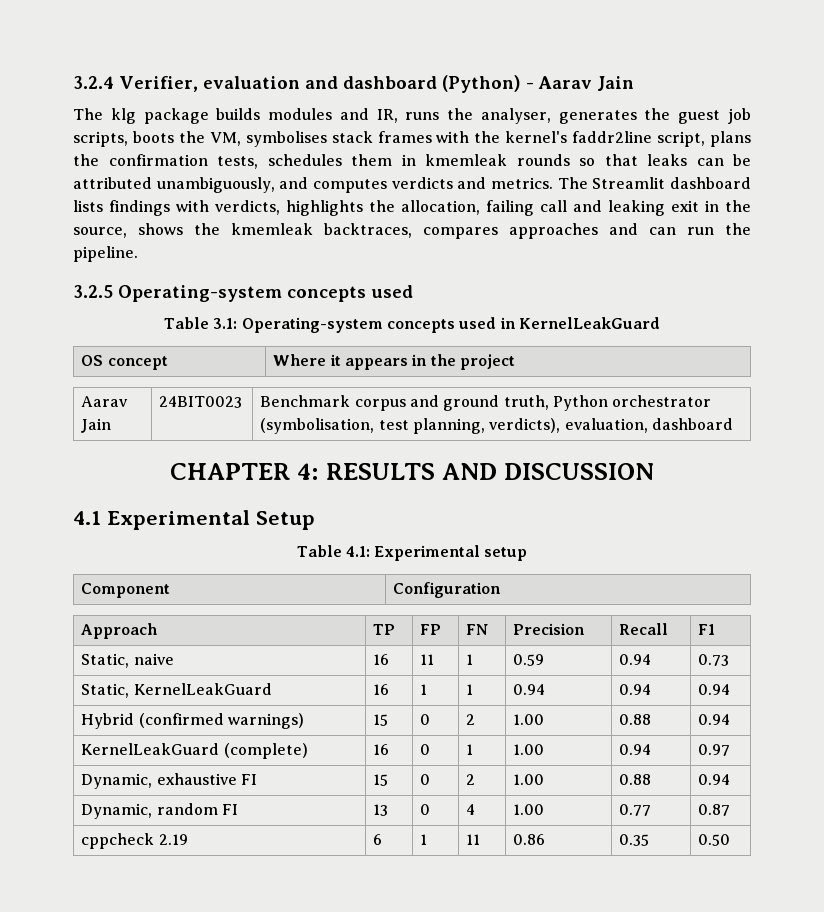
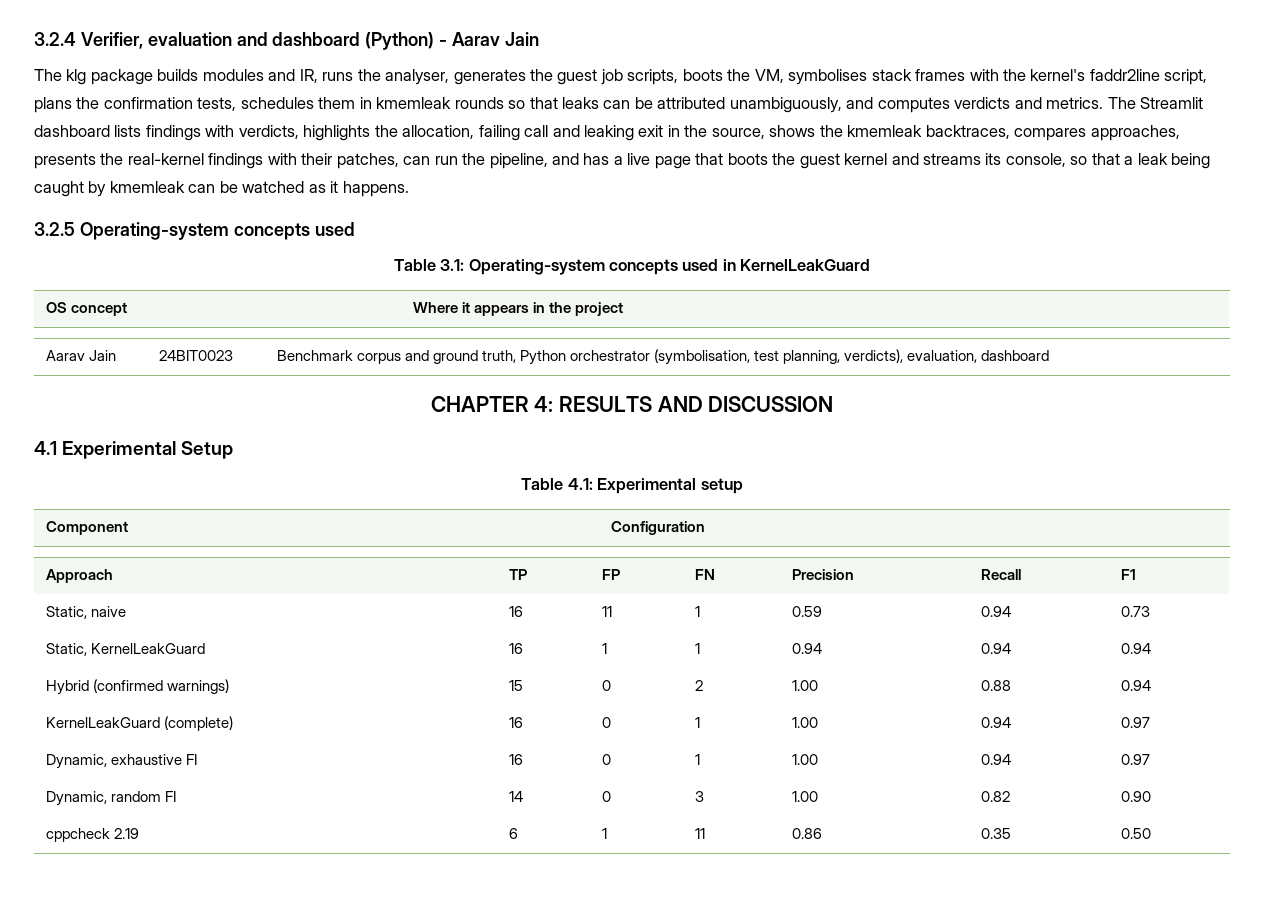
- The Streamlit dashboard lists findings with verdicts, highlights the allocation, failing call and leaking exit in the source, shows the kmemleak backtraces, compares approaches and can run the pipeline.
+ The Streamlit dashboard lists findings with verdicts, highlights the allocation, failing call and leaking exit in the source, shows the kmemleak backtraces, compares approaches, presents the real-kernel findings with their patches, can run the pipeline, and has a live page that boots the guest kernel and streams its console, so that a leak being caught by kmemleak can be watched as it happens.
- Dynamic, exhaustive FI | 15 | 0 | 2 | 1.00 | 0.88 | 0.94
+ Dynamic, exhaustive FI | 16 | 0 | 1 | 1.00 | 0.94 | 0.97
- Dynamic, random FI | 13 | 0 | 4 | 1.00 | 0.77 | 0.87
+ Dynamic, random FI | 14 | 0 | 3 | 1.00 | 0.82 | 0.90

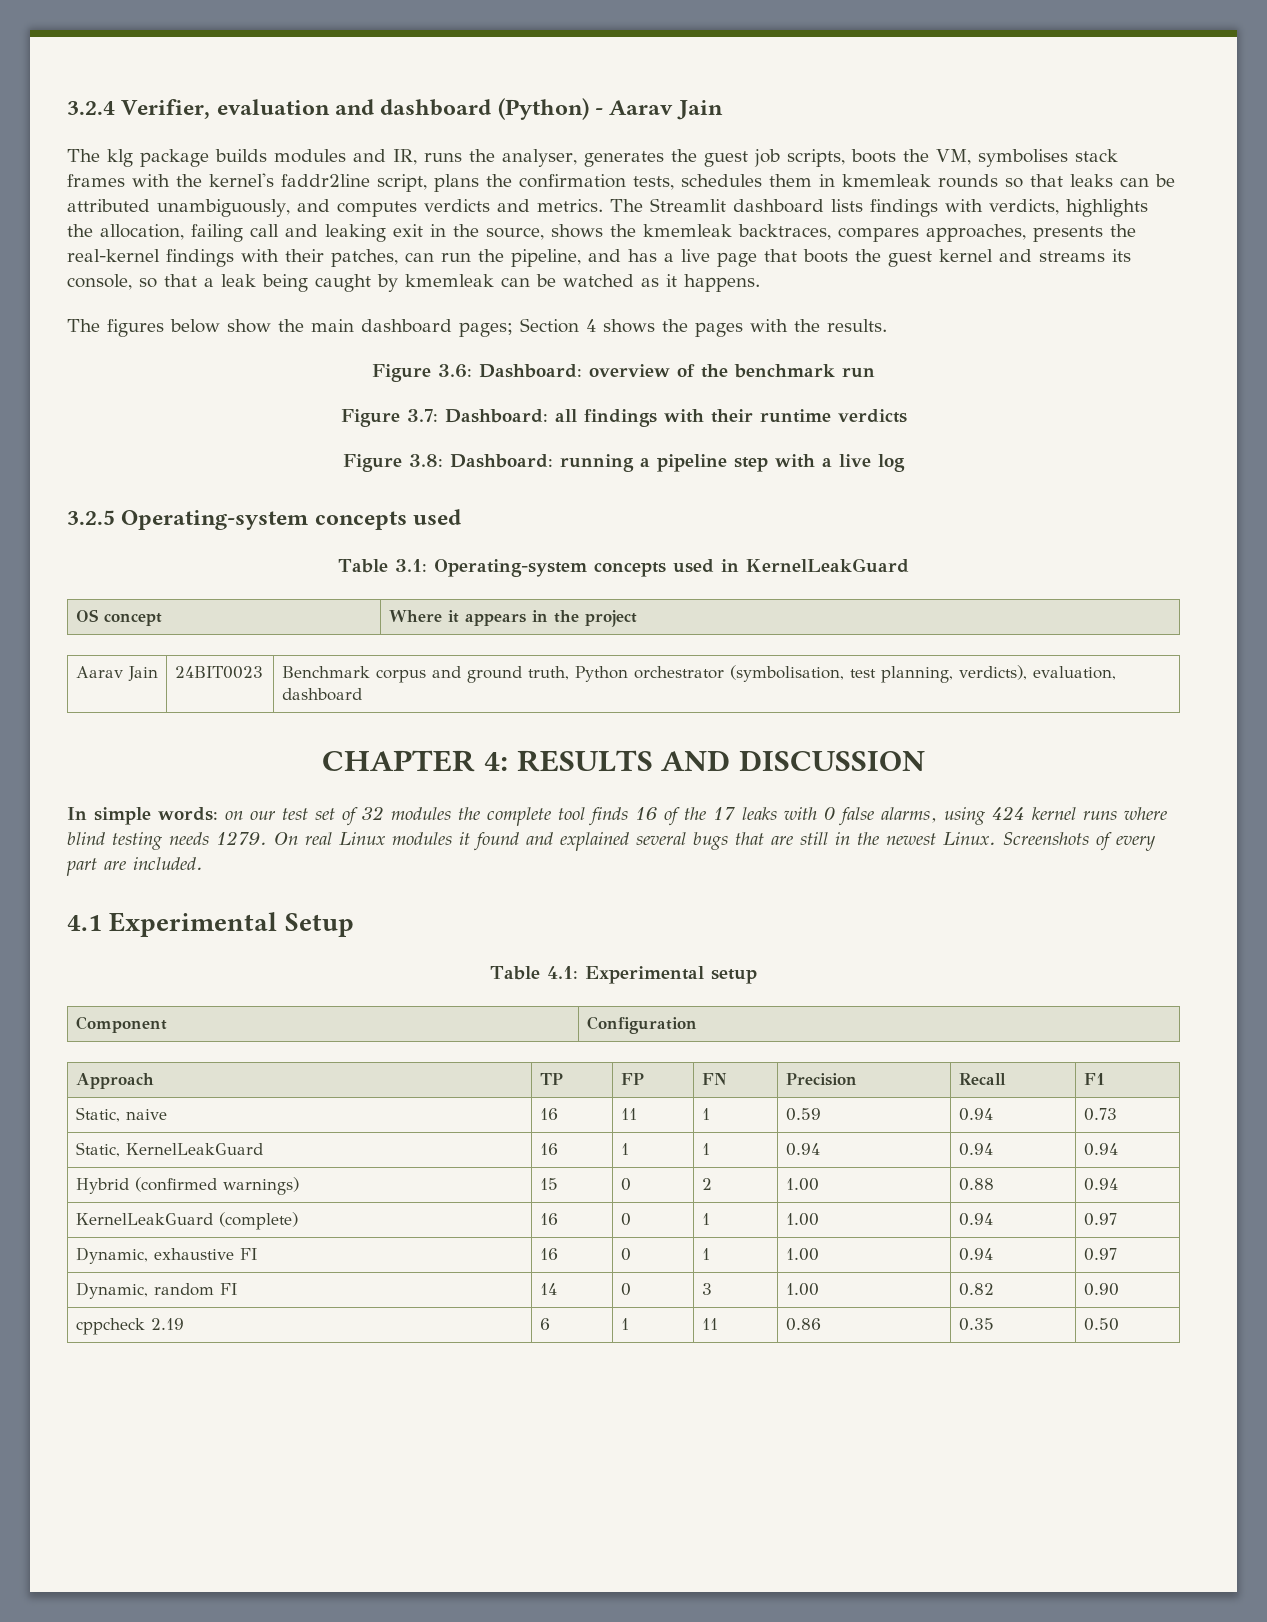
+ The figures below show the main dashboard pages; Section 4 shows the pages with the results.
+ Figure 3.6: Dashboard: overview of the benchmark run
+ Figure 3.7: Dashboard: all findings with their runtime verdicts
+ Figure 3.8: Dashboard: running a pipeline step with a live log
+ In simple words: on our test set of 32 modules the complete tool finds 16 of the 17 leaks with 0 false alarms, using 424 kernel runs where blind testing needs 1279. On real Linux modules it found and explained several bugs that are still in the newest Linux. Screenshots of every part are included.

